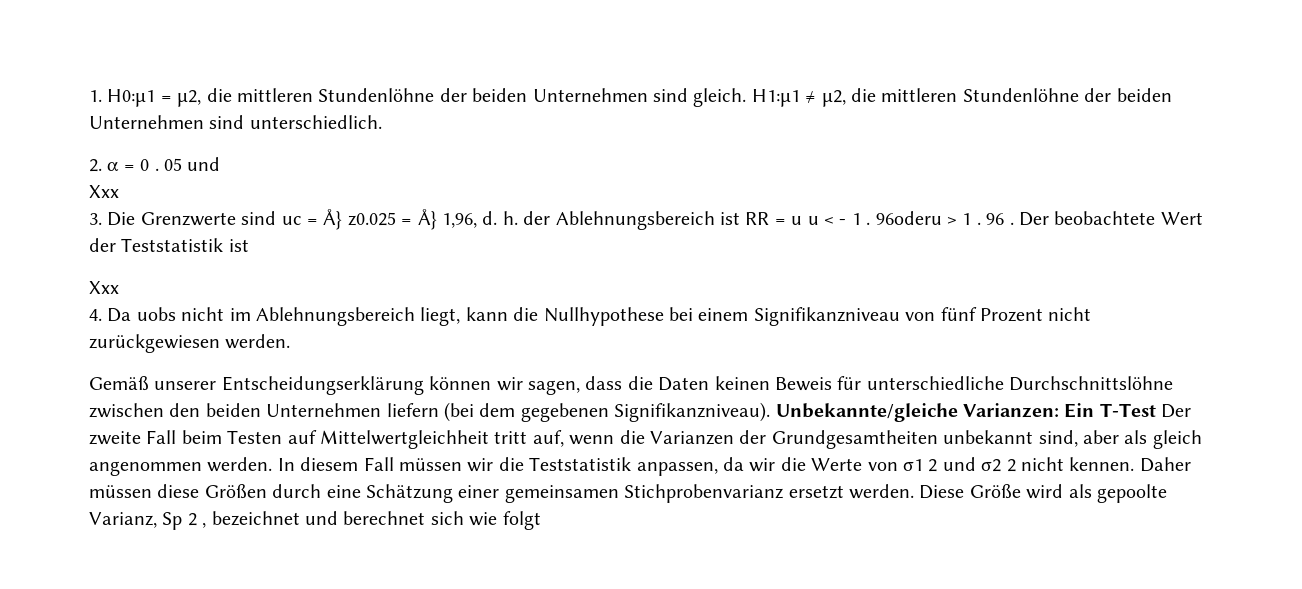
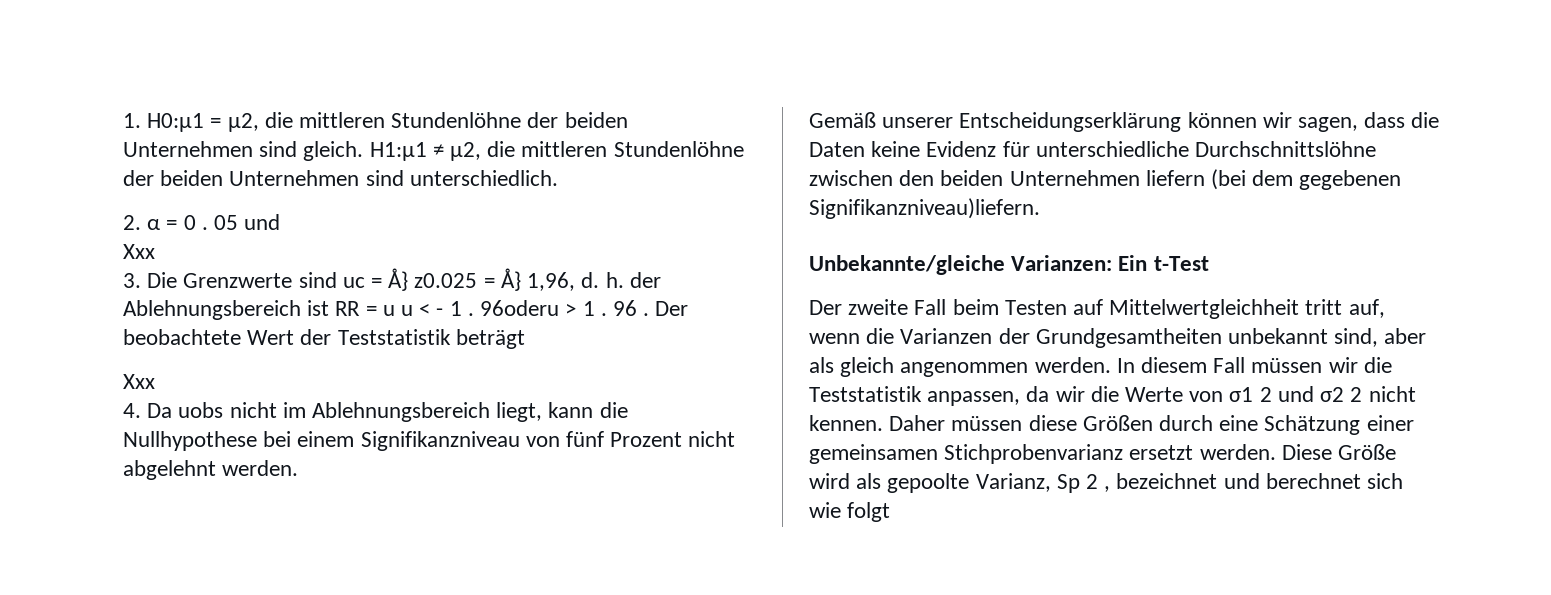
- Der beobachtete Wert der Teststatistik ist
+ Der beobachtete Wert der Teststatistik beträgt
- 4. Da uobs nicht im Ablehnungsbereich liegt, kann die Nullhypothese bei einem Signifikanzniveau von fünf Prozent nicht zurückgewiesen werden.
+ 4. Da uobs nicht im Ablehnungsbereich liegt, kann die Nullhypothese bei einem Signifikanzniveau von fünf Prozent nicht abgelehnt werden.
- Gemäß unserer Entscheidungserklärung können wir sagen, dass die Daten keinen Beweis für unterschiedliche Durchschnittslöhne zwischen den beiden Unternehmen liefern (bei dem gegebenen Signifikanzniveau). Unbekannte/gleiche Varianzen: Ein T-Test Der zweite Fall beim Testen auf Mittelwertgleichheit tritt auf, wenn die Varianzen der Grundgesamtheiten unbekannt sind, aber als gleich angenommen werden.
+ Gemäß unserer Entscheidungserklärung können wir sagen, dass die Daten keine Evidenz für unterschiedliche Durchschnittslöhne zwischen den beiden Unternehmen liefern (bei dem gegebenen Signifikanzniveau)liefern.
+ Unbekannte/gleiche Varianzen: Ein t-Test
+ Der zweite Fall beim Testen auf Mittelwertgleichheit tritt auf, wenn die Varianzen der Grundgesamtheiten unbekannt sind, aber als gleich angenommen werden.

